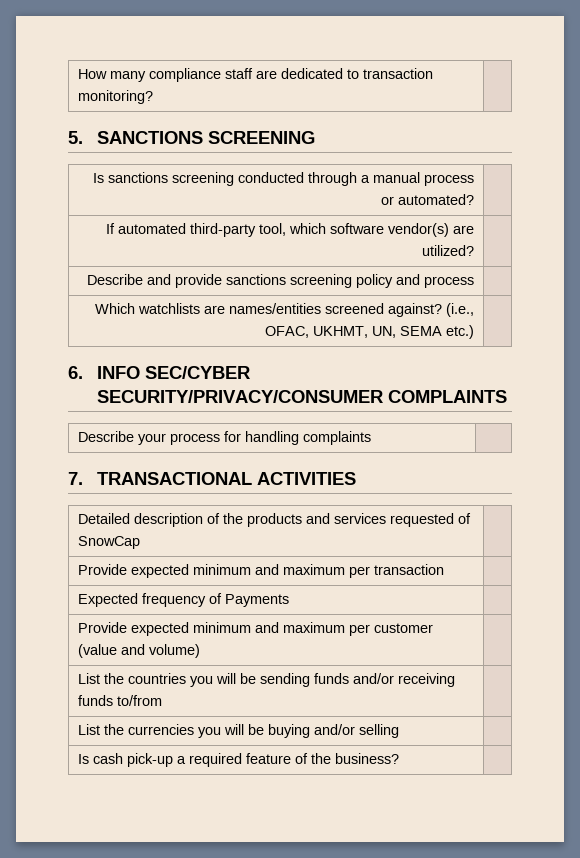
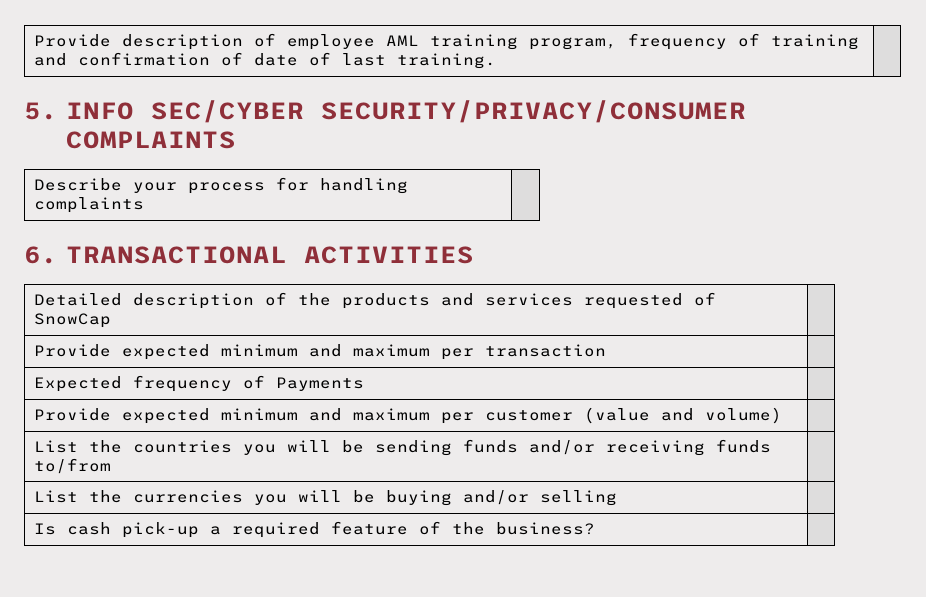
- How many compliance staff are dedicated to transaction monitoring? |
- 5. SANCTIONS SCREENING
- Is sanctions screening conducted through a manual process or automated? |
- If automated third-party tool, which software vendor(s) are utilized? |
- Describe and provide sanctions screening policy and process |
- Which watchlists are names/entities screened against? (i.e., OFAC, UKHMT, UN, SEMA etc.) |
- 6. INFO SEC/CYBER SECURITY/PRIVACY/CONSUMER COMPLAINTS
+ Provide description of employee AML training program, frequency of training and confirmation of date of last training. |
+ 5. INFO SEC/CYBER SECURITY/PRIVACY/CONSUMER COMPLAINTS
- 7. TRANSACTIONAL ACTIVITIES
+ 6. TRANSACTIONAL ACTIVITIES

